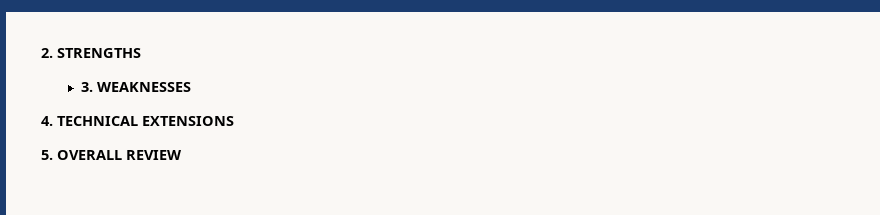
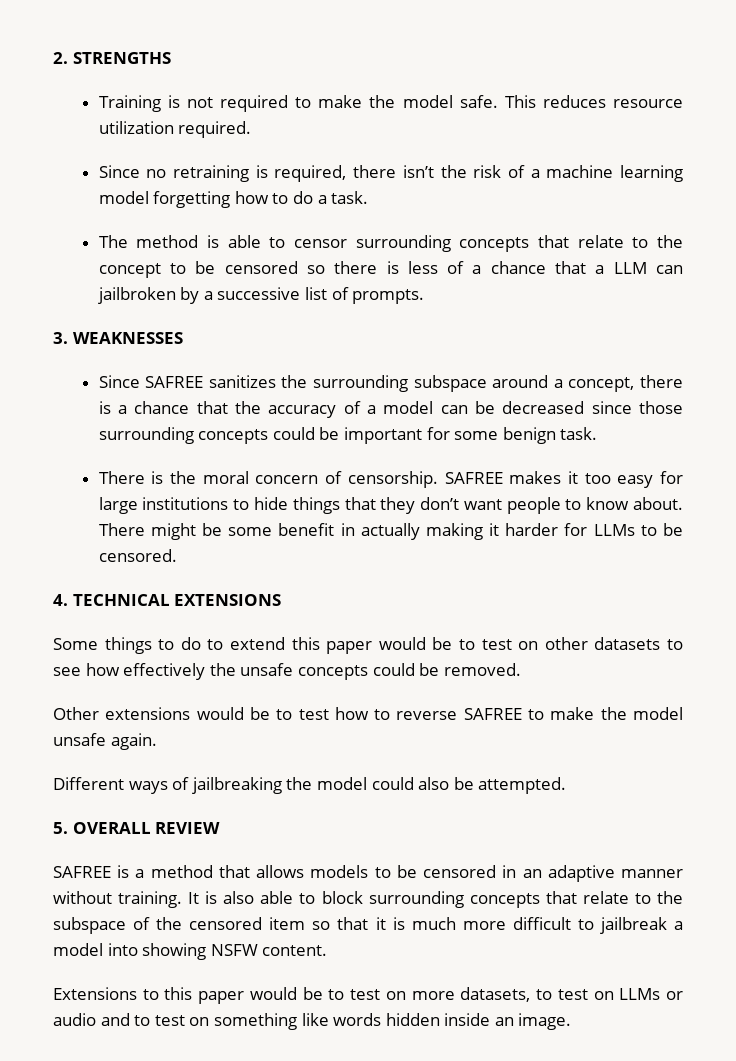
+ Training is not required to make the model safe. This reduces resource utilization required.
+ Since no retraining is required, there isn’t the risk of a machine learning model forgetting how to do a task.
+ The method is able to censor surrounding concepts that relate to the concept to be censored so there is less of a chance that a LLM can jailbroken by a successive list of prompts.
  3. WEAKNESSES
+ Since SAFREE sanitizes the surrounding subspace around a concept, there is a chance that the accuracy of a model can be decreased since those surrounding concepts could be important for some benign task.
+ There is the moral concern of censorship. SAFREE makes it too easy for large institutions to hide things that they don’t want people to know about. There might be some benefit in actually making it harder for LLMs to be censored.
  4. TECHNICAL EXTENSIONS
+ Some things to do to extend this paper would be to test on other datasets to see how effectively the unsafe concepts could be removed.
+ Other extensions would be to test how to reverse SAFREE to make the model unsafe again.
+ Different ways of jailbreaking the model could also be attempted.
  5. OVERALL REVIEW
+ SAFREE is a method that allows models to be censored in an adaptive manner without training. It is also able to block surrounding concepts that relate to the subspace of the censored item so that it is much more difficult to jailbreak a model into showing NSFW content.
+ Extensions to this paper would be to test on more datasets, to test on LLMs or audio and to test on something like words hidden inside an image.

